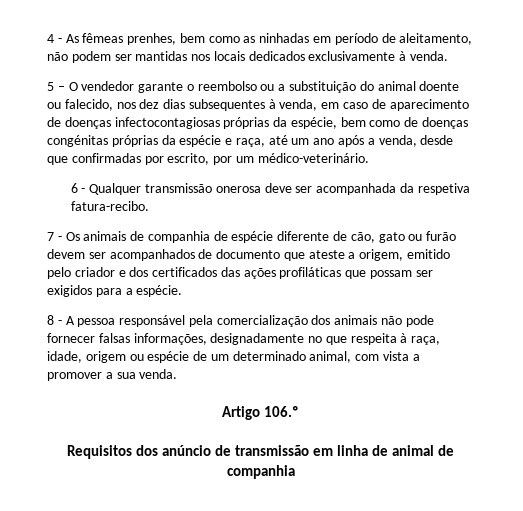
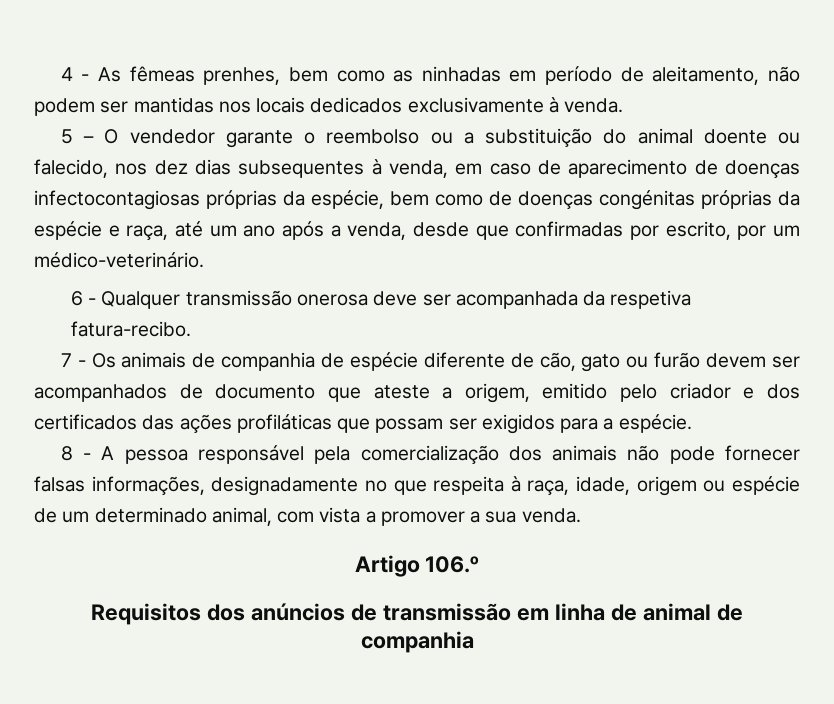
- Requisitos dos anúncio de transmissão em linha de animal de companhia
+ Requisitos dos anúncios de transmissão em linha de animal de companhia

